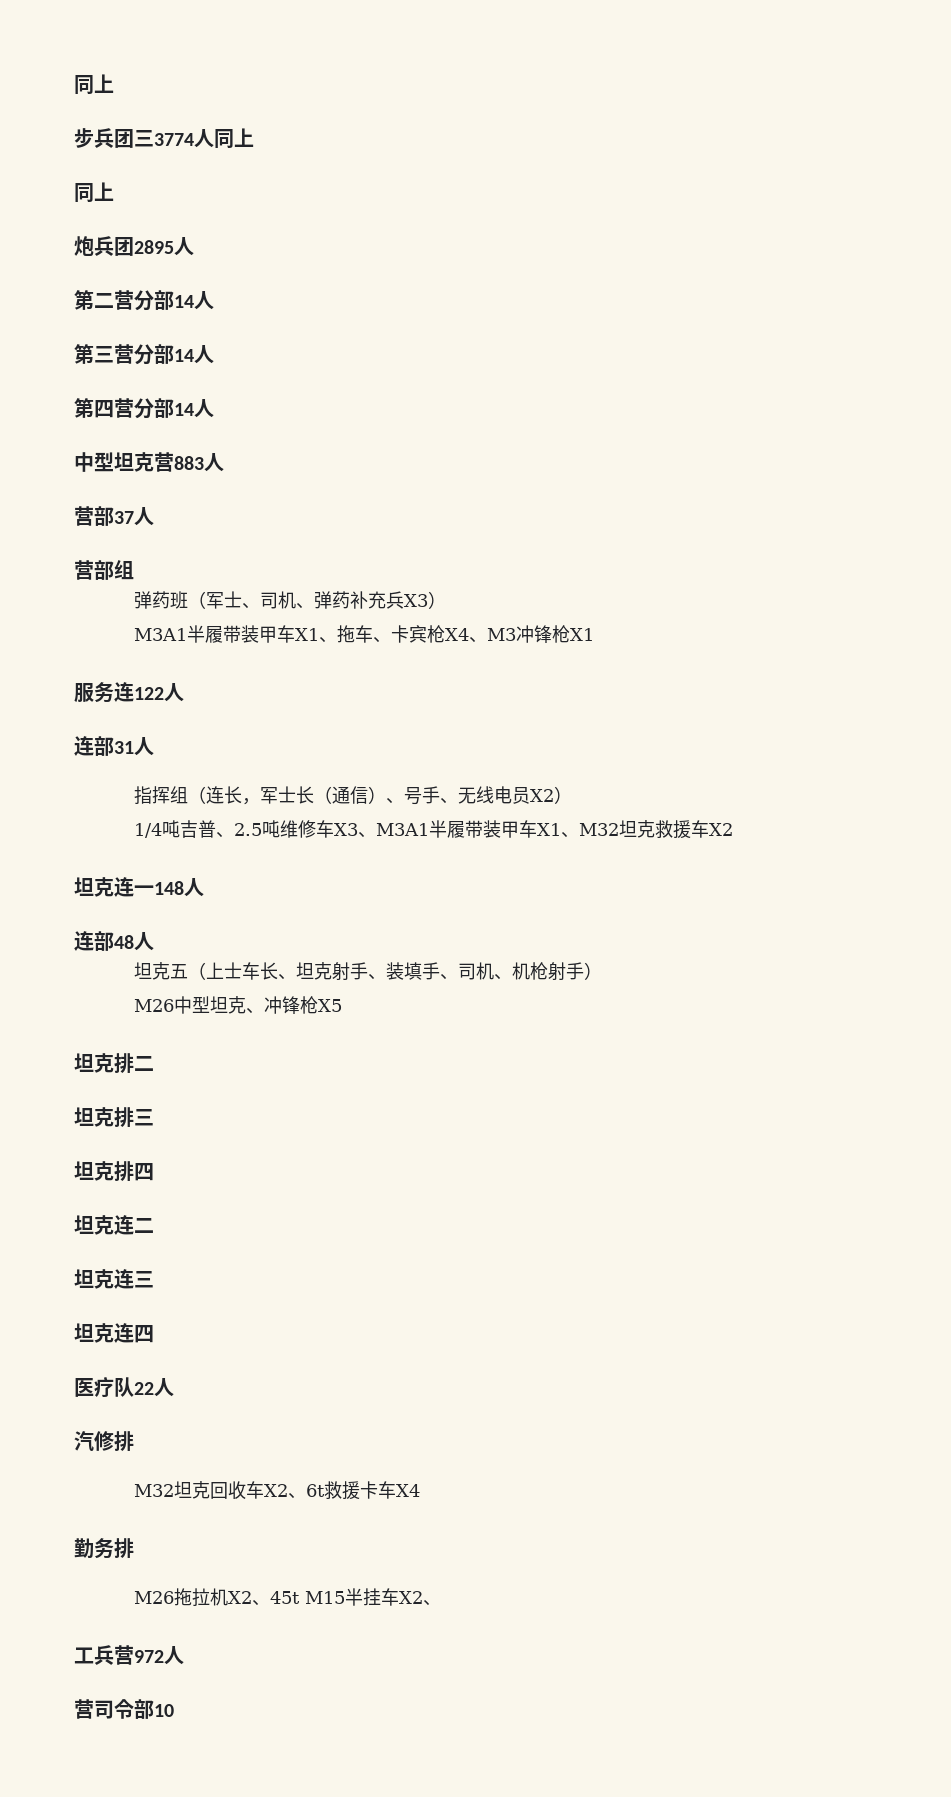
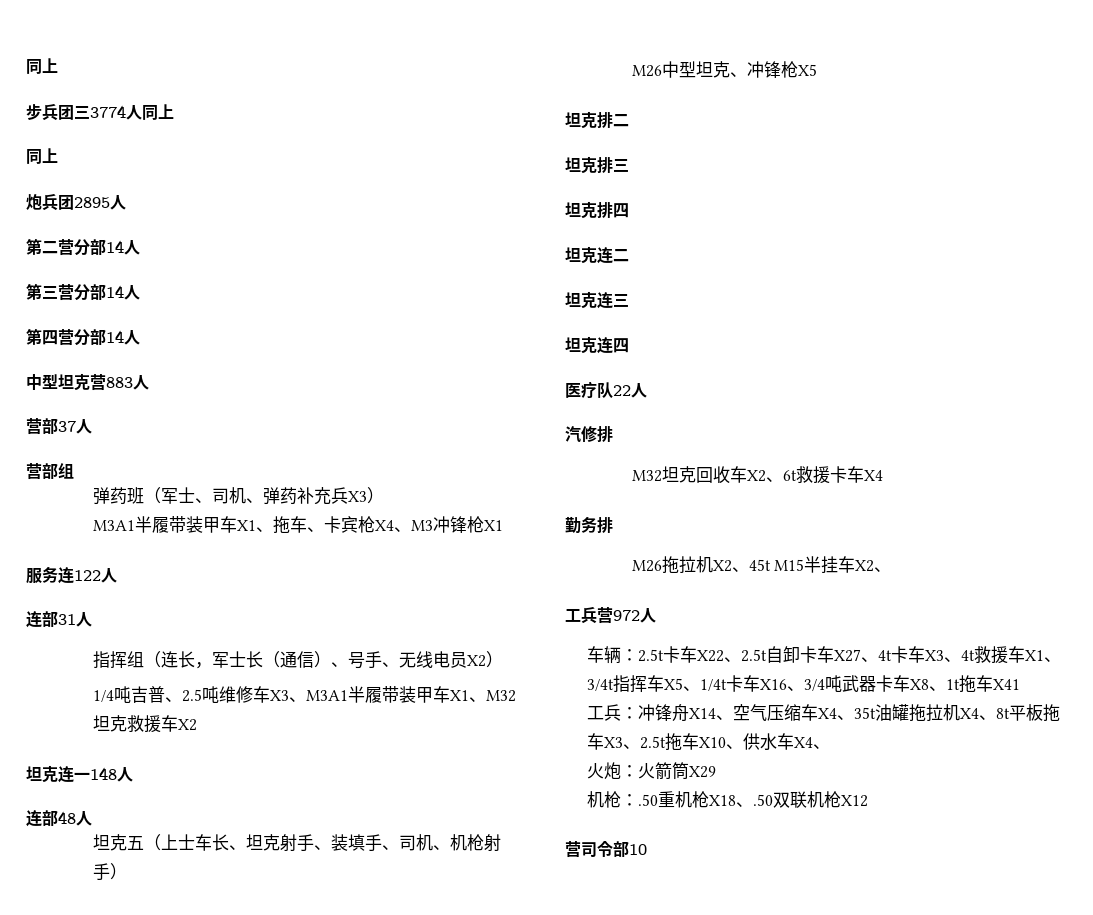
+ 车辆：2.5t卡车X22、2.5t自卸卡车X27、4t卡车X3、4t救援车X1、3/4t指挥车X5、1/4t卡车X16、3/4吨武器卡车X8、1t拖车X41
+ 工兵：冲锋舟X14、空气压缩车X4、35t油罐拖拉机X4、8t平板拖车X3、2.5t拖车X10、供水车X4、
+ 火炮：火箭筒X29
+ 机枪：.50重机枪X18、.50双联机枪X12

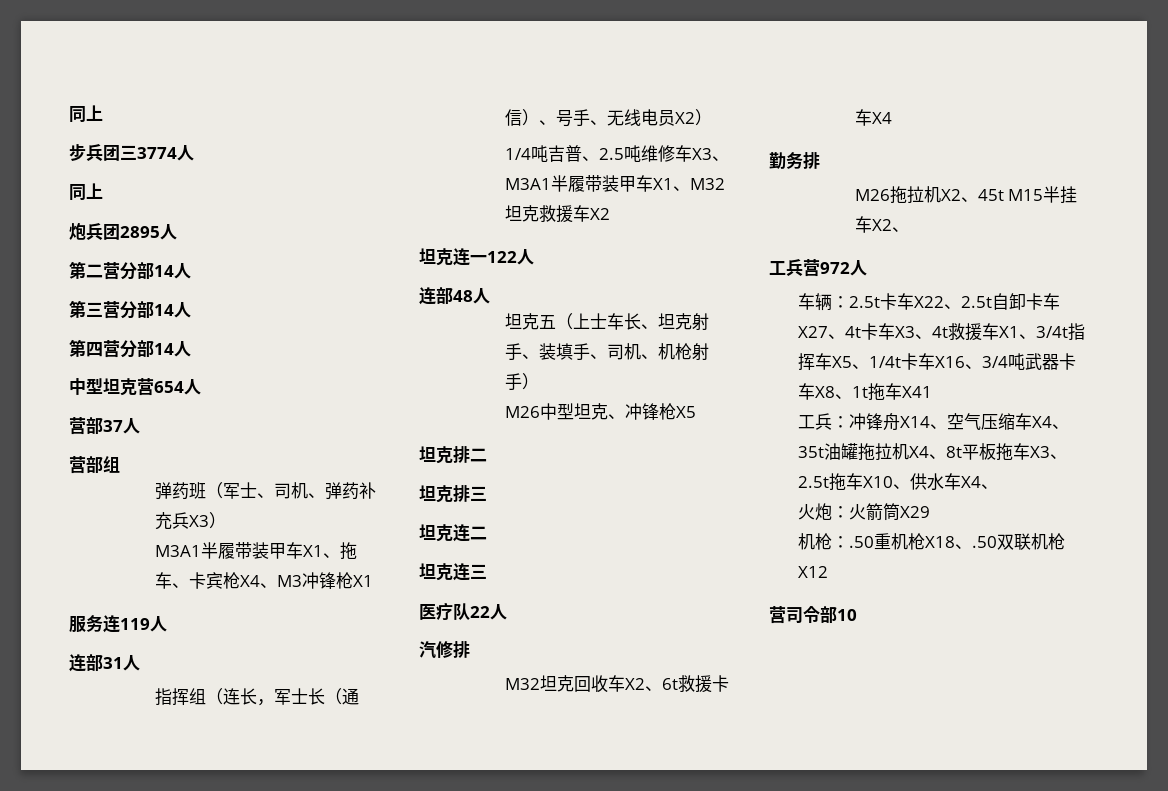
- 步兵团三3774人同上
+ 步兵团三3774人
- 中型坦克营883人
+ 中型坦克营654人
- 服务连122人
+ 服务连119人
- 坦克连一148人
+ 坦克连一122人
- 坦克排四
- 坦克连四

